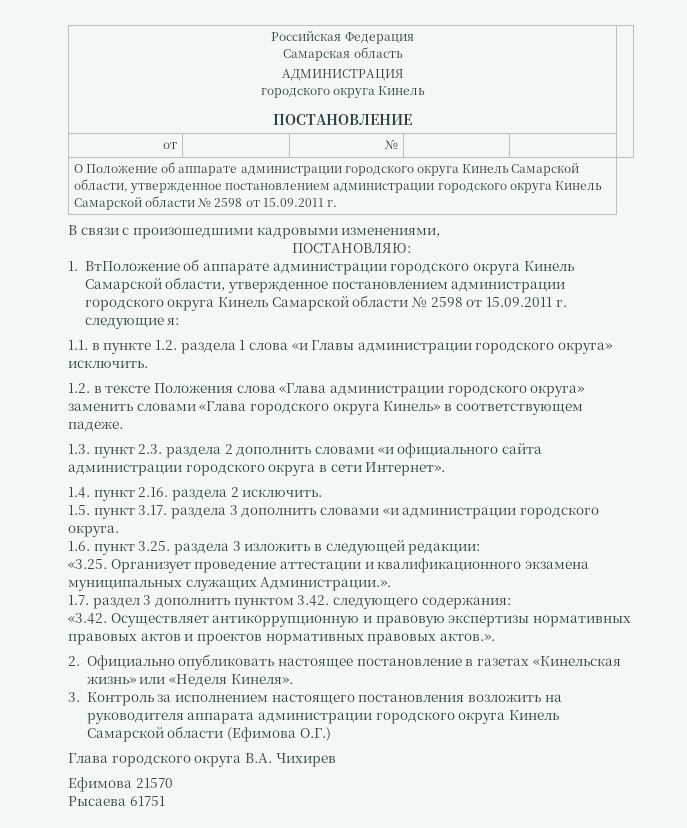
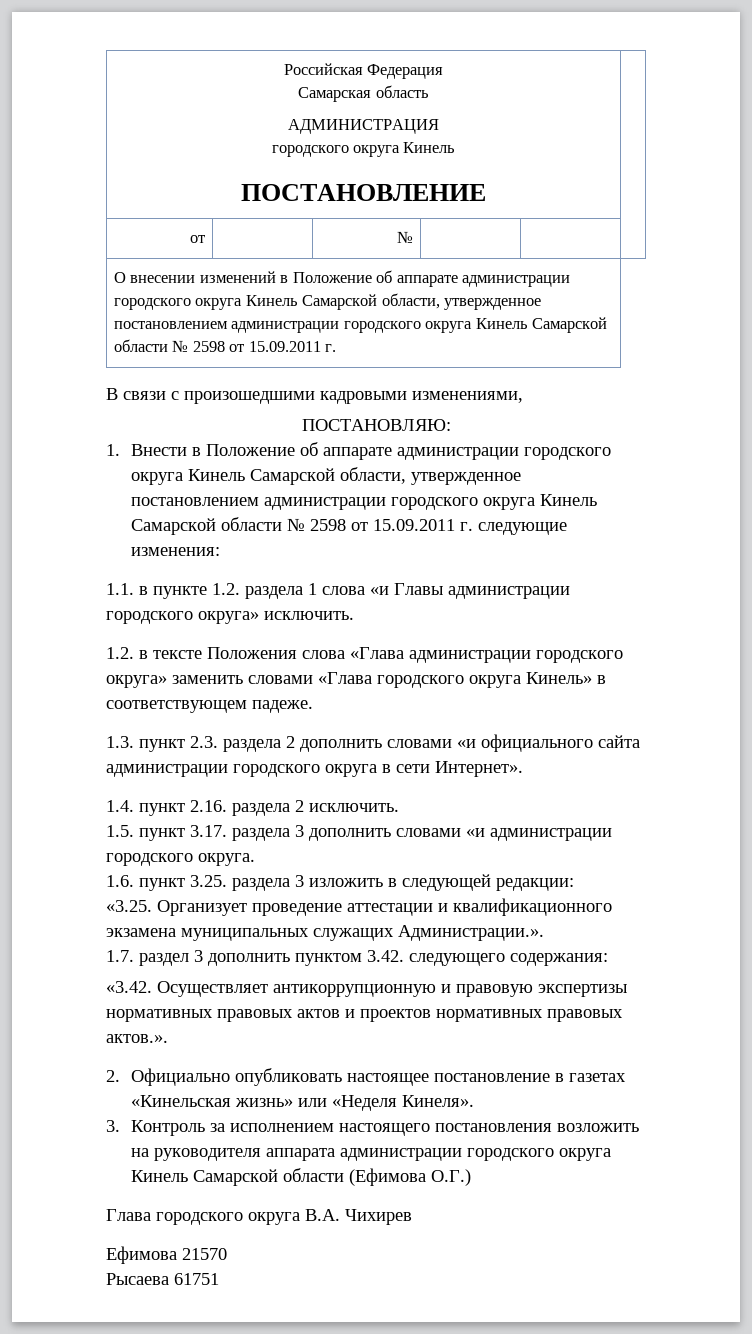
- О Положение об аппарате администрации городского округа Кинель Самарской области, утвержденное постановлением администрации городского округа Кинель Самарской области № 2598 от 15.09.2011 г.
+ О внесении изменений в Положение об аппарате администрации городского округа Кинель Самарской области, утвержденное постановлением администрации городского округа Кинель Самарской области № 2598 от 15.09.2011 г.
- 1. ВтПоложение об аппарате администрации городского округа Кинель Самарской области, утвержденное постановлением администрации городского округа Кинель Самарской области № 2598 от 15.09.2011 г. следующие я:
+ 1. Внести в Положение об аппарате администрации городского округа Кинель Самарской области, утвержденное постановлением администрации городского округа Кинель Самарской области № 2598 от 15.09.2011 г. следующие изменения:

